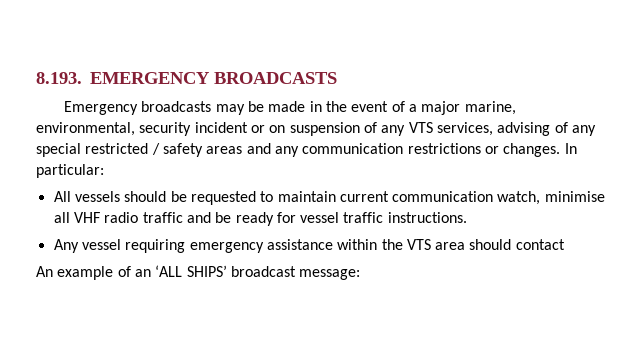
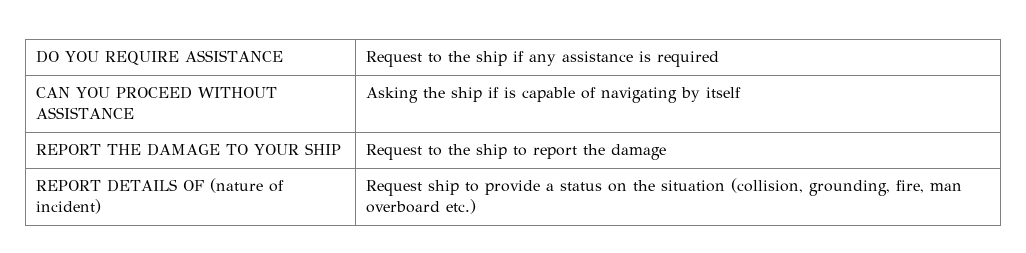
- 8.193. EMERGENCY BROADCASTS
- Emergency broadcasts may be made in the event of a major marine, environmental, security incident or on suspension of any VTS services, advising of any special restricted / safety areas and any communication restrictions or changes. In particular:
- All vessels should be requested to maintain current communication watch, minimise all VHF radio traffic and be ready for vessel traffic instructions.
- Any vessel requiring emergency assistance within the VTS area should contact
- An example of an ‘ALL SHIPS’ broadcast message:
+ DO YOU REQUIRE ASSISTANCE | Request to the ship if any assistance is required
+ CAN YOU PROCEED WITHOUT ASSISTANCE | Asking the ship if is capable of navigating by itself
+ REPORT THE DAMAGE TO YOUR SHIP | Request to the ship to report the damage
+ REPORT DETAILS OF (nature of incident) | Request ship to provide a status on the situation (collision, grounding, fire, man overboard etc.)

